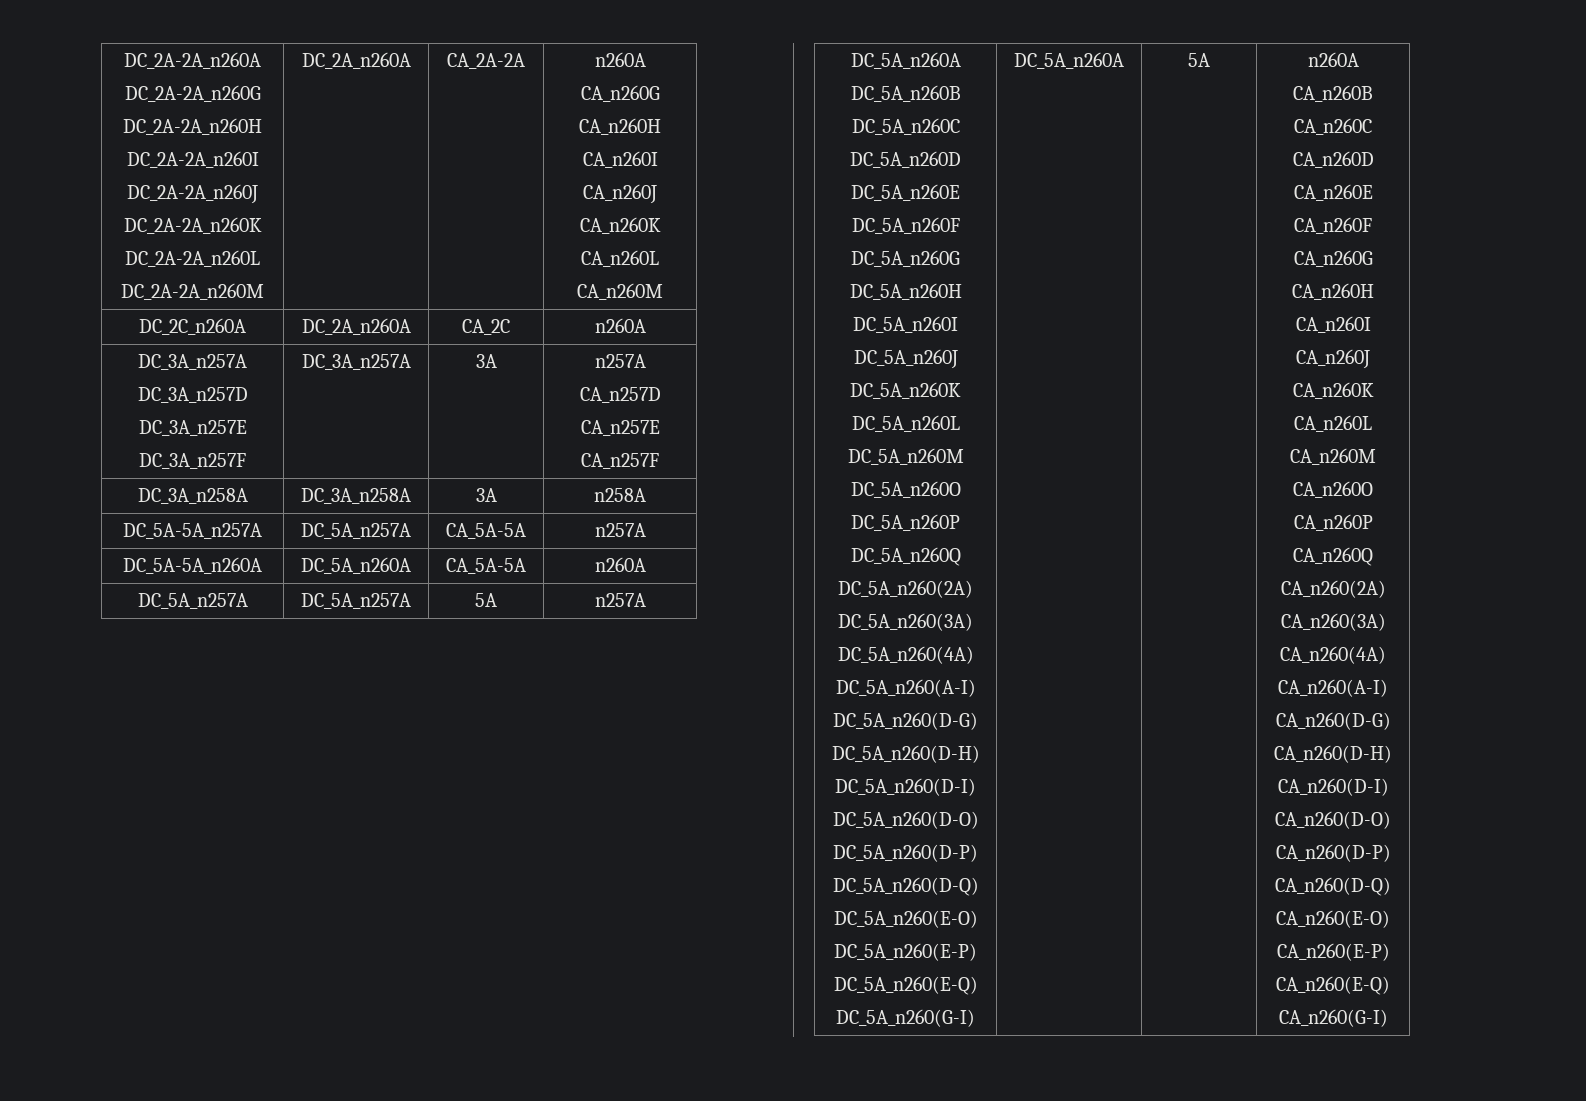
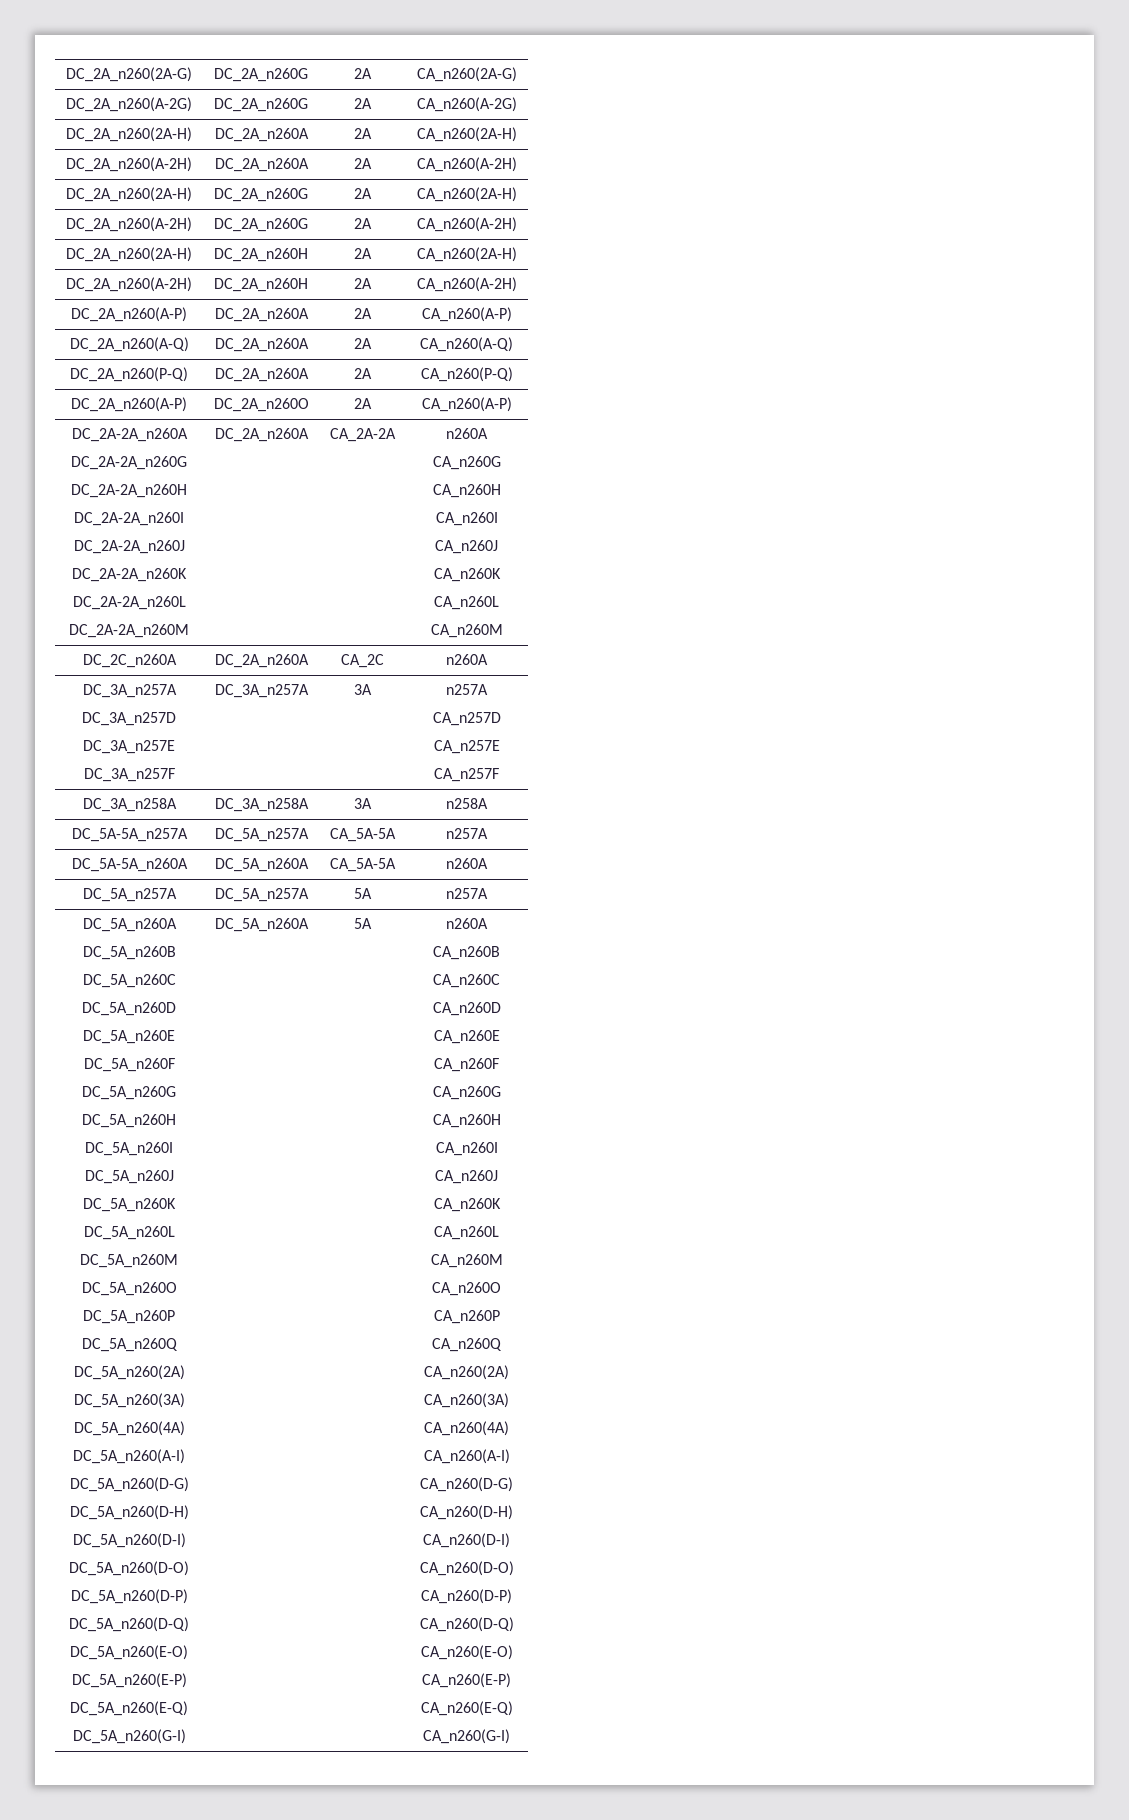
+ DC_2A_n260(2A-G) | DC_2A_n260G | 2A | CA_n260(2A-G)
+ DC_2A_n260(A-2G) | DC_2A_n260G | 2A | CA_n260(A-2G)
+ DC_2A_n260(2A-H) | DC_2A_n260A | 2A | CA_n260(2A-H)
+ DC_2A_n260(A-2H) | DC_2A_n260A | 2A | CA_n260(A-2H)
+ DC_2A_n260(2A-H) | DC_2A_n260G | 2A | CA_n260(2A-H)
+ DC_2A_n260(A-2H) | DC_2A_n260G | 2A | CA_n260(A-2H)
+ DC_2A_n260(2A-H) | DC_2A_n260H | 2A | CA_n260(2A-H)
+ DC_2A_n260(A-2H) | DC_2A_n260H | 2A | CA_n260(A-2H)
+ DC_2A_n260(A-P) | DC_2A_n260A | 2A | CA_n260(A-P)
+ DC_2A_n260(A-Q) | DC_2A_n260A | 2A | CA_n260(A-Q)
+ DC_2A_n260(P-Q) | DC_2A_n260A | 2A | CA_n260(P-Q)
+ DC_2A_n260(A-P) | DC_2A_n260O | 2A | CA_n260(A-P)

